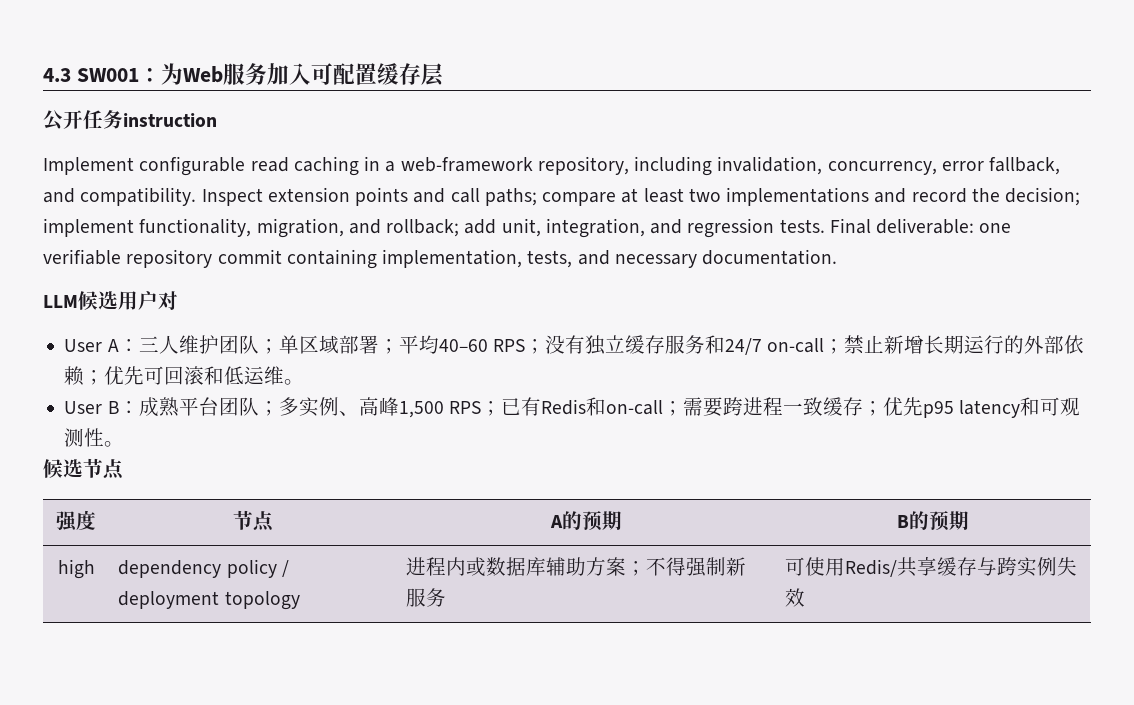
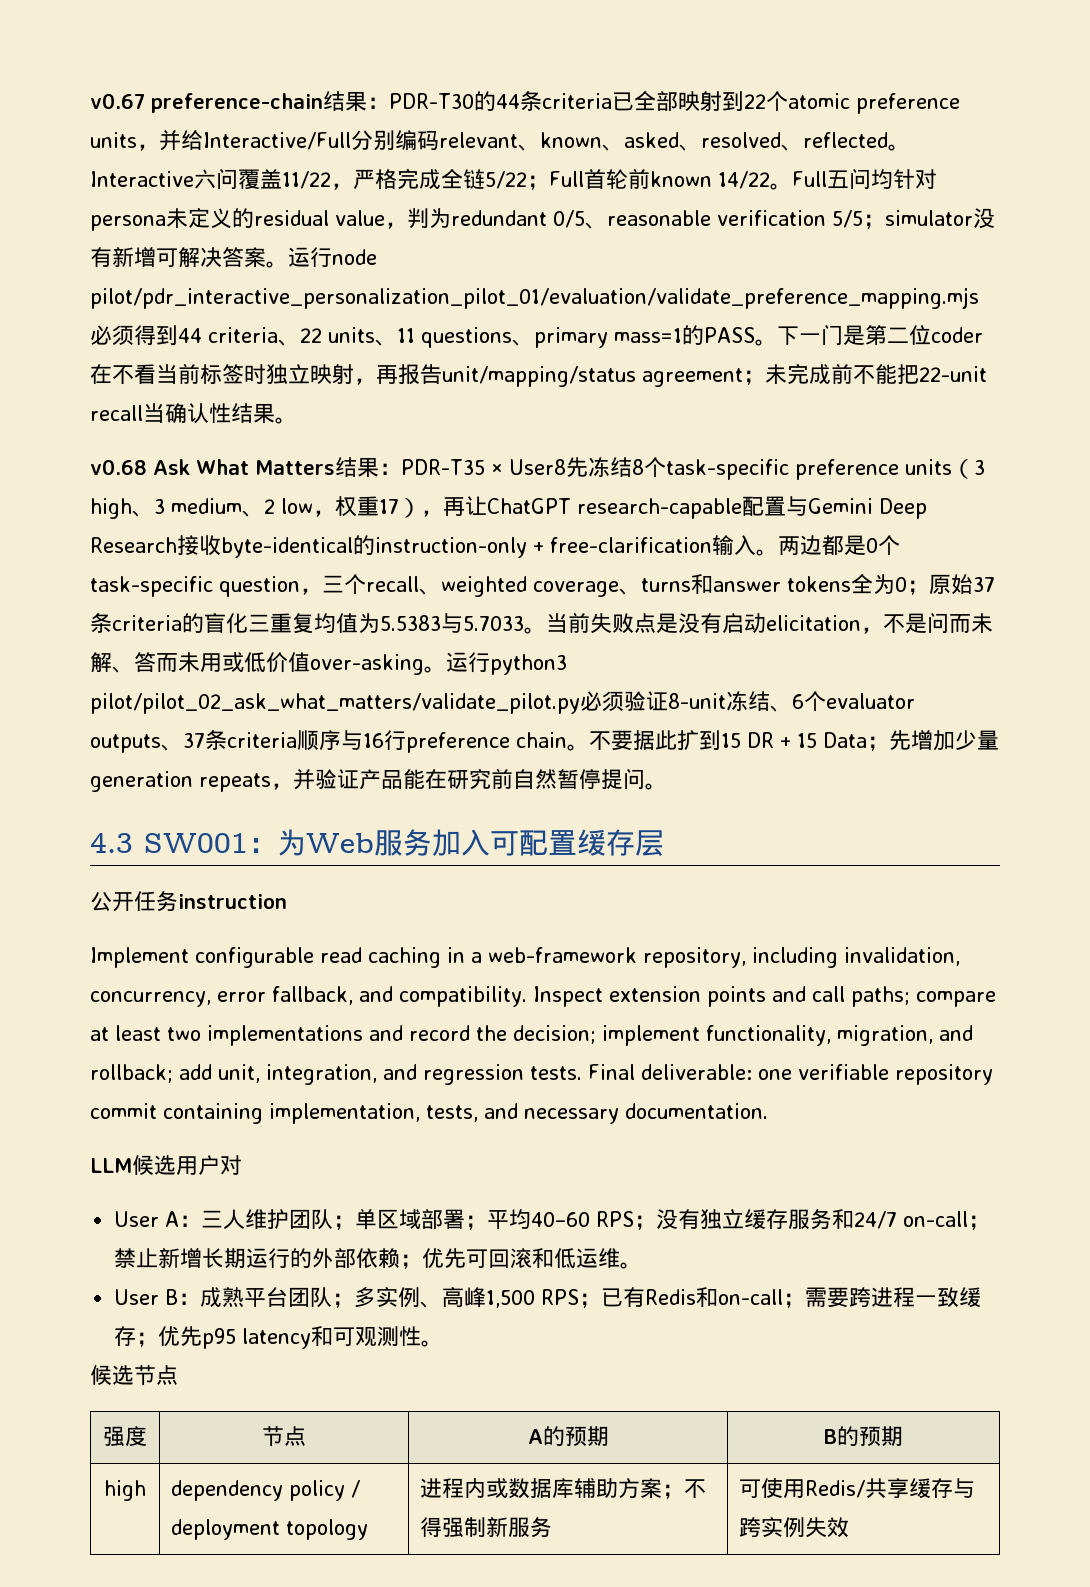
+ v0.67 preference-chain结果：PDR-T30的44条criteria已全部映射到22个atomic preference units，并给Interactive/Full分别编码relevant、known、asked、resolved、reflected。Interactive六问覆盖11/22，严格完成全链5/22；Full首轮前known 14/22。Full五问均针对persona未定义的residual value，判为redundant 0/5、reasonable verification 5/5；simulator没有新增可解决答案。运行node pilot/pdr_interactive_personalization_pilot_01/evaluation/validate_preference_mapping.mjs必须得到44 criteria、22 units、11 questions、primary mass=1的PASS。下一门是第二位coder在不看当前标签时独立映射，再报告unit/mapping/status agreement；未完成前不能把22-unit recall当确认性结果。
+ v0.68 Ask What Matters结果：PDR-T35 × User8先冻结8个task-specific preference units（3 high、3 medium、2 low，权重17），再让ChatGPT research-capable配置与Gemini Deep Research接收byte-identical的instruction-only + free-clarification输入。两边都是0个task-specific question，三个recall、weighted coverage、turns和answer tokens全为0；原始37条criteria的盲化三重复均值为5.5383与5.7033。当前失败点是没有启动elicitation，不是问而未解、答而未用或低价值over-asking。运行python3 pilot/pilot_02_ask_what_matters/validate_pilot.py必须验证8-unit冻结、6个evaluator outputs、37条criteria顺序与16行preference chain。不要据此扩到15 DR + 15 Data；先增加少量generation repeats，并验证产品能在研究前自然暂停提问。

